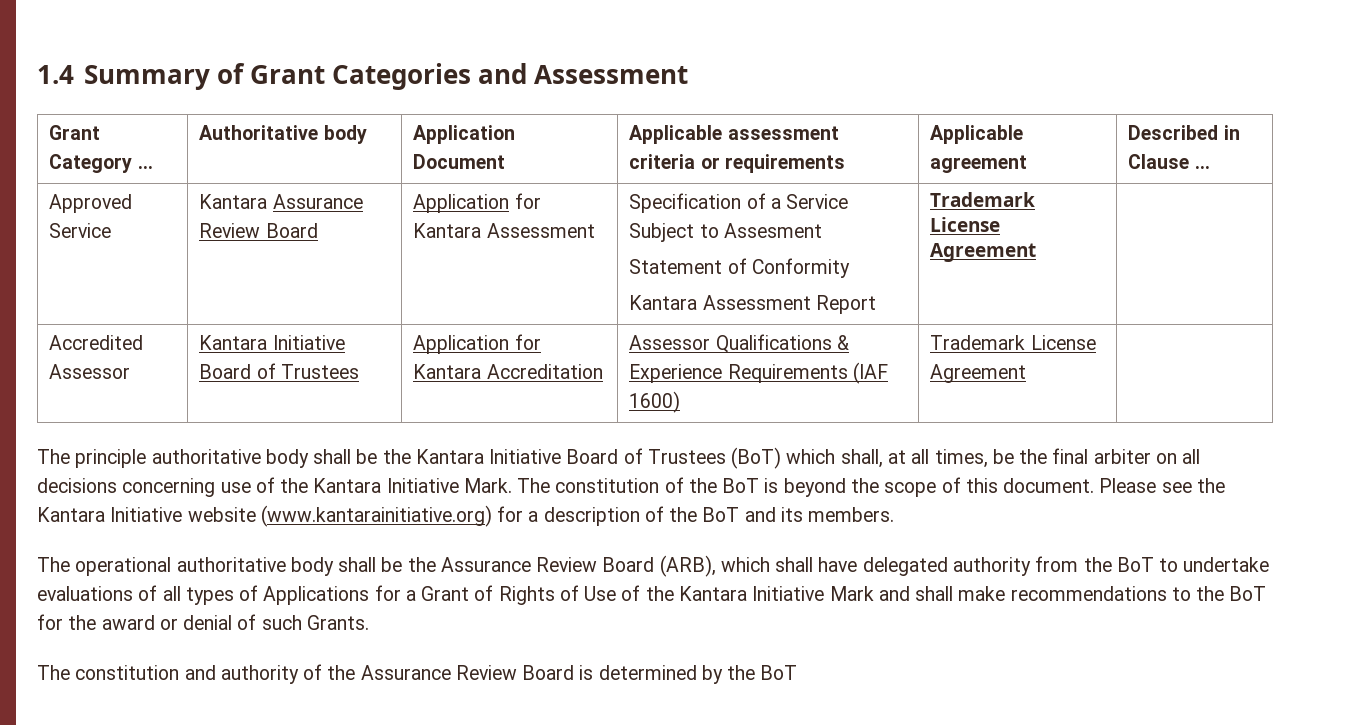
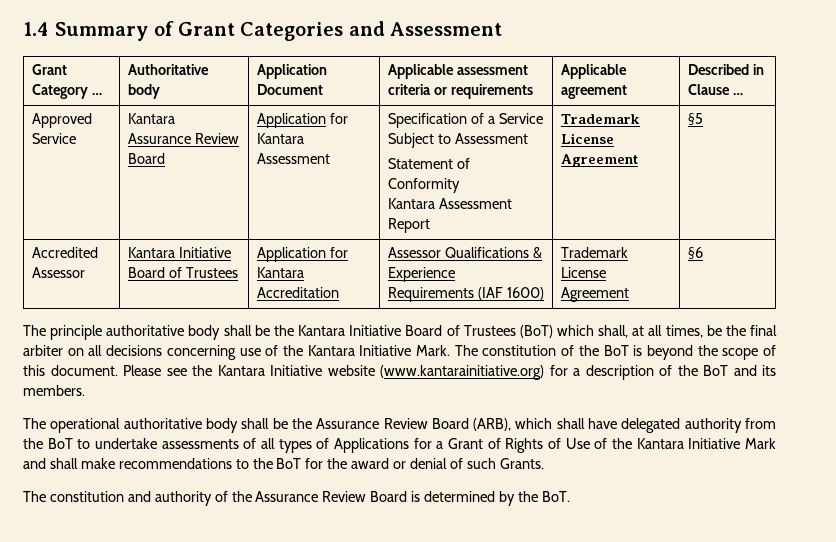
- Approved Service | Kantara Assurance Review Board | Application for Kantara Assessment | Specification of a Service Subject to Assesment
+ Approved Service | Kantara Assurance Review Board | Application for Kantara Assessment | Specification of a Service Subject to Assessment
  Statement of Conformity
- Kantara Assessment Report | Trademark License Agreement |
+ Kantara Assessment Report | Trademark License Agreement | §5
- Accredited Assessor | Kantara Initiative Board of Trustees | Application for Kantara Accreditation | Assessor Qualifications & Experience Requirements (IAF 1600) | Trademark License Agreement |
+ Accredited Assessor | Kantara Initiative Board of Trustees | Application for Kantara Accreditation | Assessor Qualifications & Experience Requirements (IAF 1600) | Trademark License Agreement | §6
- The operational authoritative body shall be the Assurance Review Board (ARB), which shall have delegated authority from the BoT to undertake evaluations of all types of Applications for a Grant of Rights of Use of the Kantara Initiative Mark and shall make recommendations to the BoT for the award or denial of such Grants.
+ The operational authoritative body shall be the Assurance Review Board (ARB), which shall have delegated authority from the BoT to undertake assessments of all types of Applications for a Grant of Rights of Use of the Kantara Initiative Mark and shall make recommendations to the BoT for the award or denial of such Grants.
- The constitution and authority of the Assurance Review Board is determined by the BoT
+ The constitution and authority of the Assurance Review Board is determined by the BoT.

